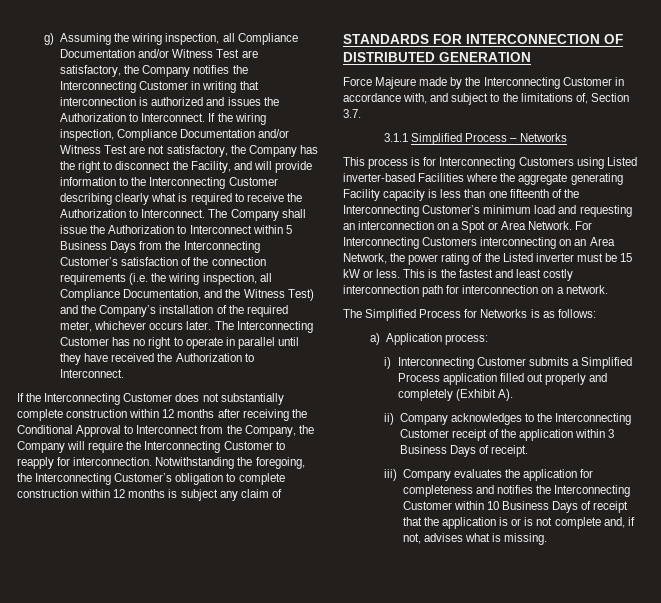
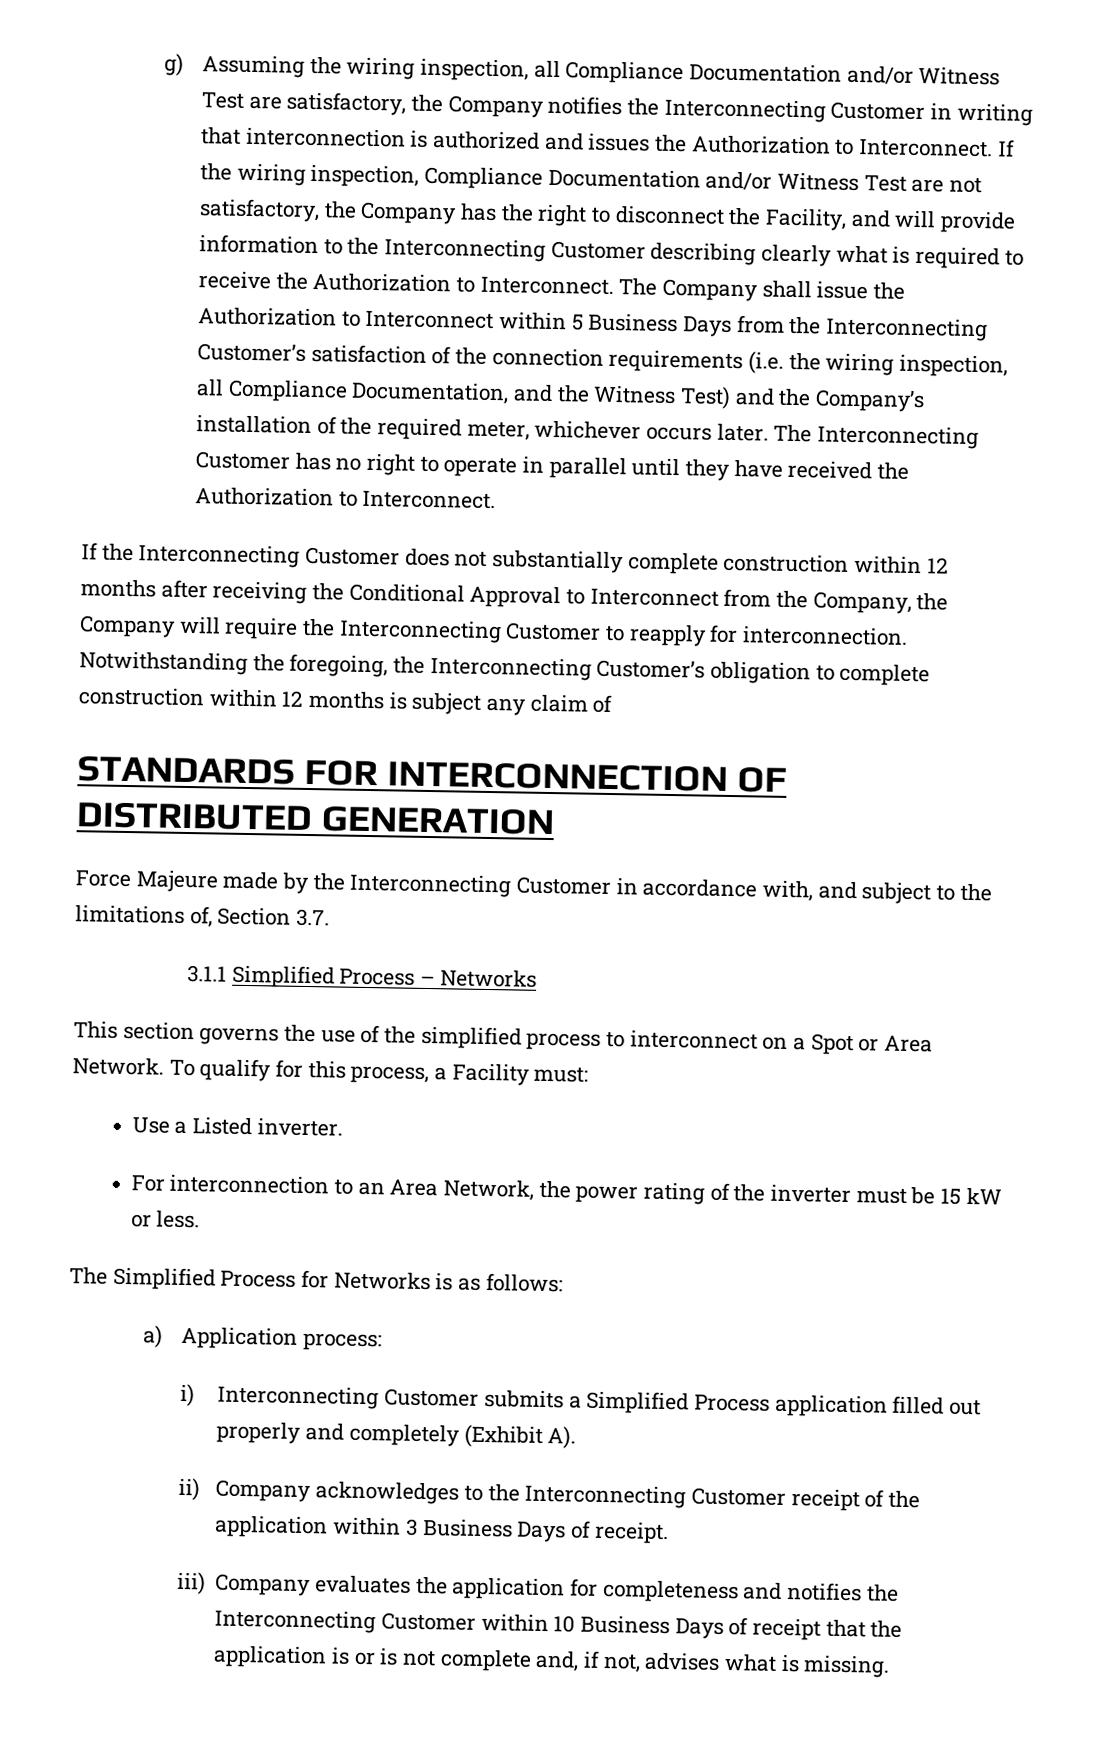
- This process is for Interconnecting Customers using Listed inverter-based Facilities where the aggregate generating Facility capacity is less than one fifteenth of the Interconnecting Customer’s minimum load and requesting an interconnection on a Spot or Area Network.
+ This section governs the use of the simplified process to interconnect on a Spot or Area Network.
- For Interconnecting Customers interconnecting on an Area Network, the power rating of the Listed inverter must be 15 kW or less. This is the fastest and least costly interconnection path for interconnection on a network.
+ To qualify for this process, a Facility must:
+ Use a Listed inverter.
+ For interconnection to an Area Network, the power rating of the inverter must be 15 kW or less.

